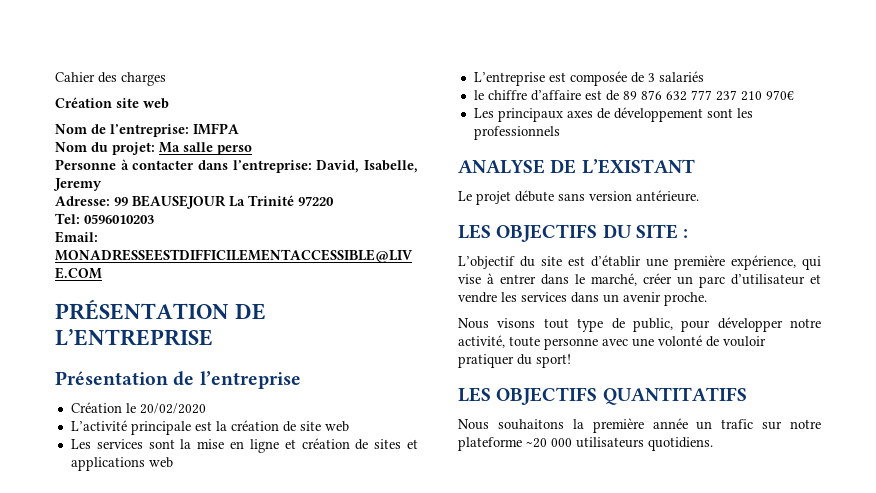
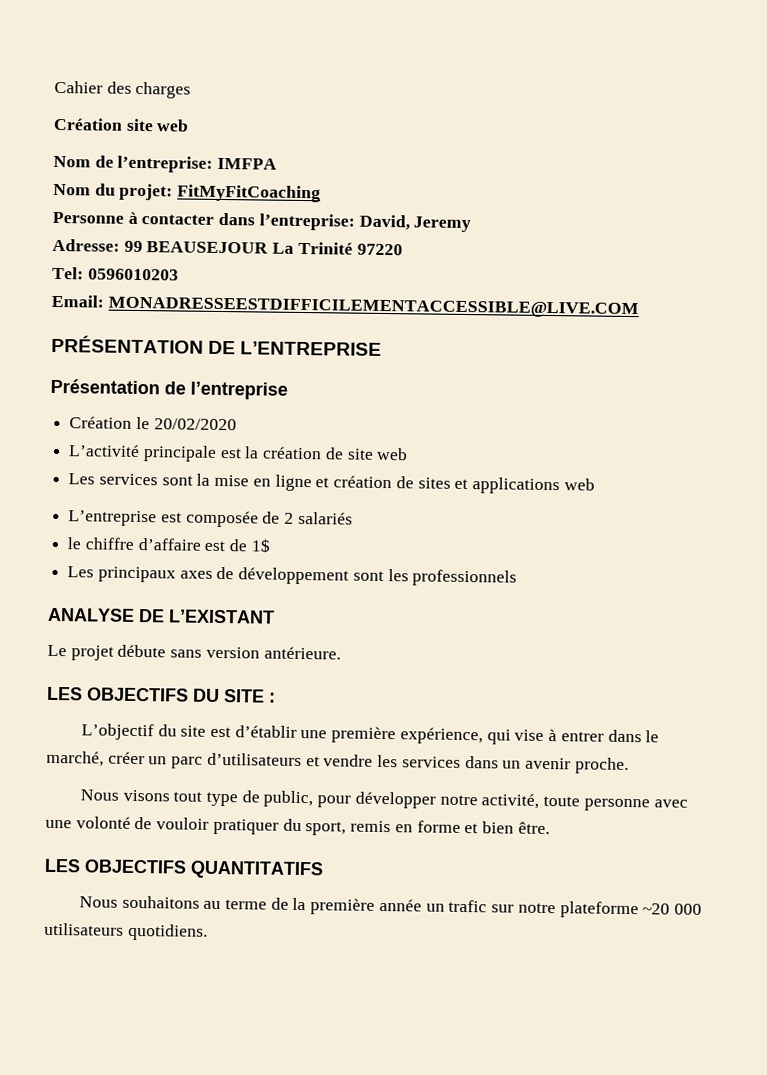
- Nom du projet: Ma salle perso
+ Nom du projet: FitMyFitCoaching
- Personne à contacter dans l’entreprise: David, Isabelle, Jeremy
+ Personne à contacter dans l’entreprise: David, Jeremy
- L’entreprise est composée de 3 salariés
+ L’entreprise est composée de 2 salariés
- le chiffre d’affaire est de 89 876 632 777 237 210 970€
+ le chiffre d’affaire est de 1$
- L’objectif du site est d’établir une première expérience, qui vise à entrer dans le marché, créer un parc d’utilisateur et vendre les services dans un avenir proche.
+ L’objectif du site est d’établir une première expérience, qui vise à entrer dans le marché, créer un parc d’utilisateurs et vendre les services dans un avenir proche.
- Nous visons tout type de public, pour développer notre activité, toute personne avec une volonté de vouloir pratiquer du sport!
+ Nous visons tout type de public, pour développer notre activité, toute personne avec une volonté de vouloir pratiquer du sport, remis en forme et bien être.
- Nous souhaitons la première année un trafic sur notre plateforme ~20 000 utilisateurs quotidiens.
+ Nous souhaitons au terme de la première année un trafic sur notre plateforme ~20 000 utilisateurs quotidiens.

